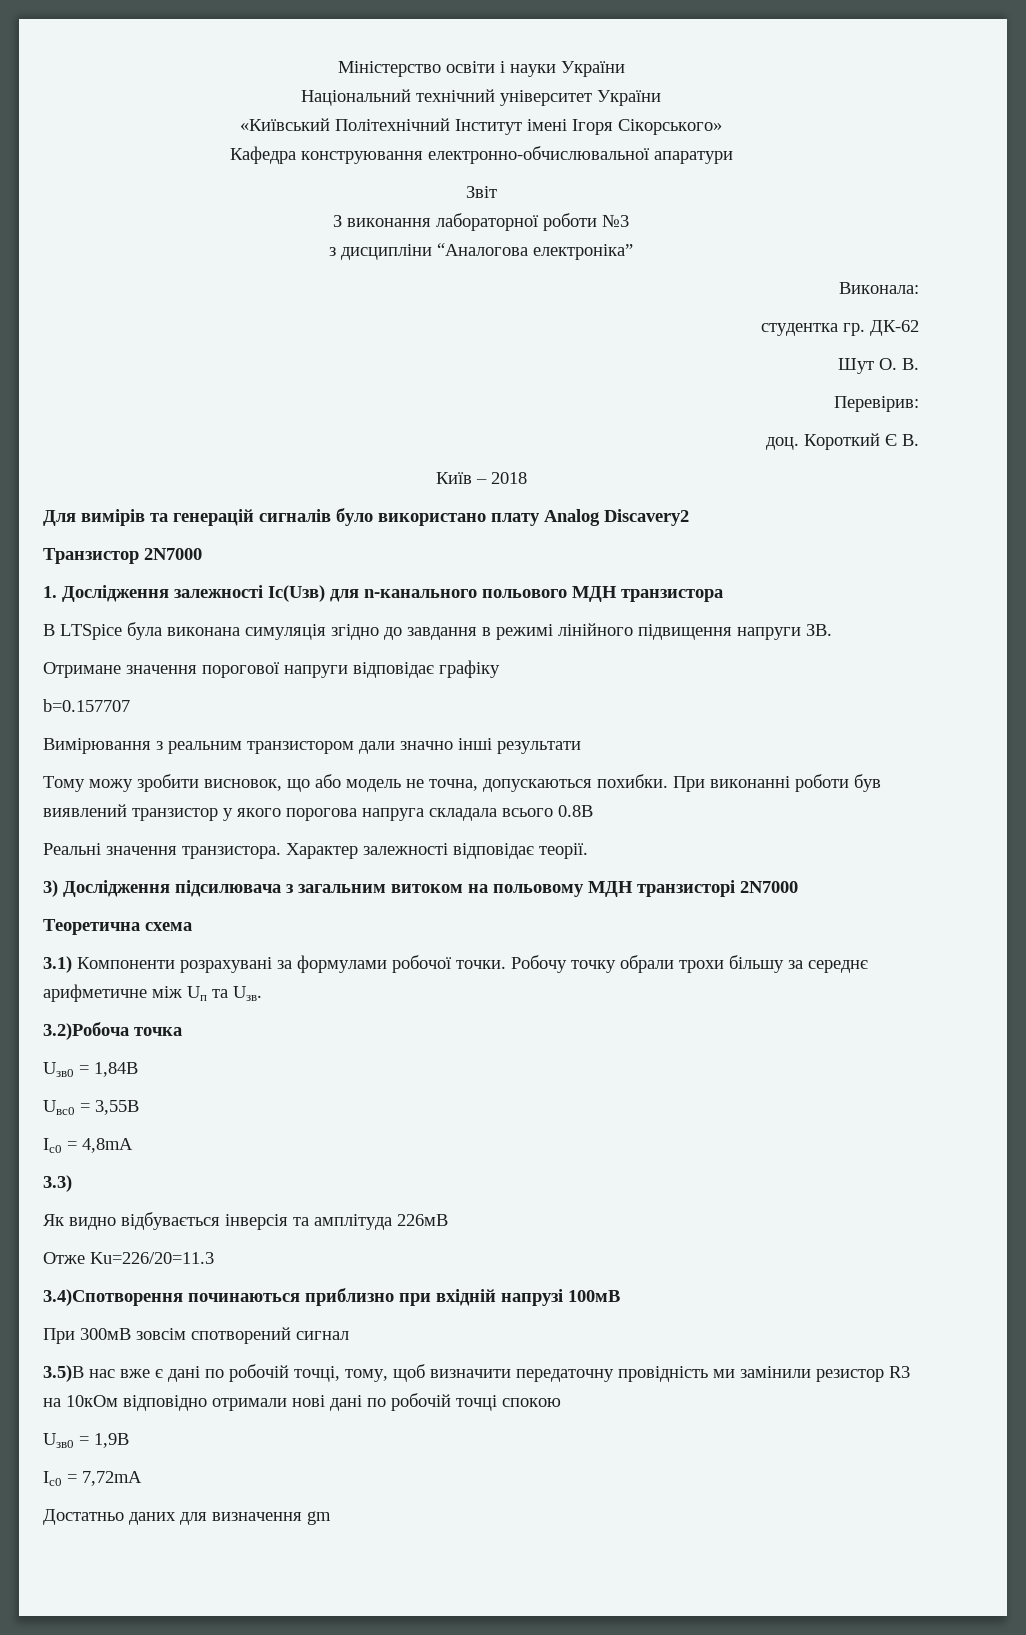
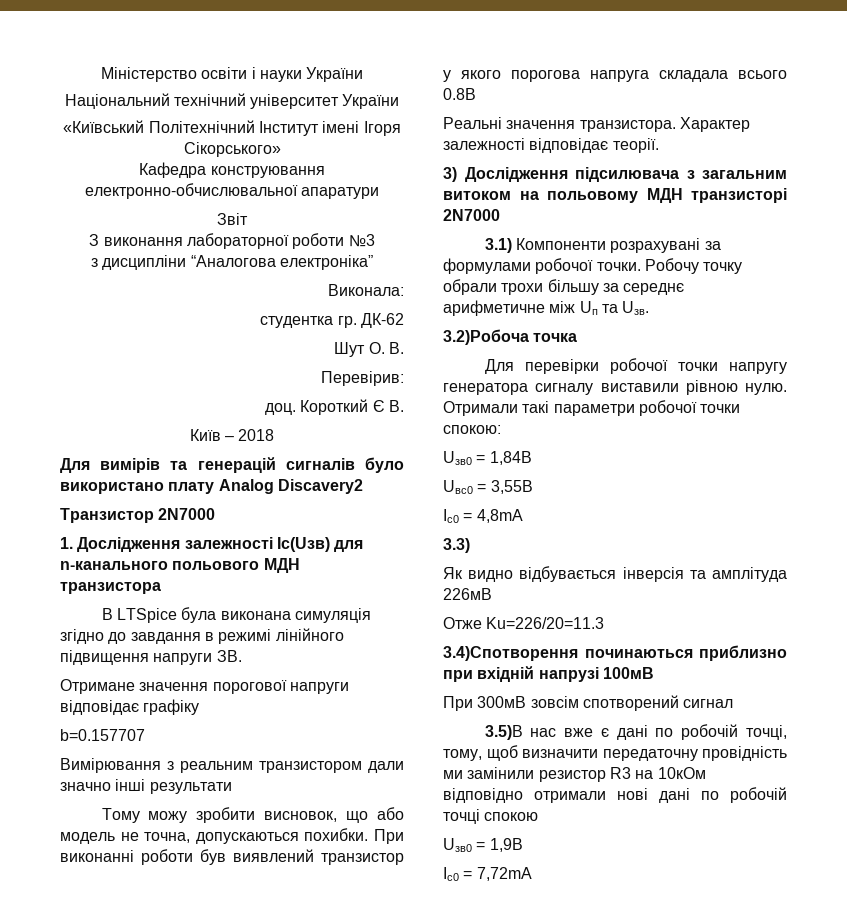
- Теоретична схема
+ Для перевірки робочої точки напругу генератора сигналу виставили рівною нулю. Отримали такі параметри робочої точки спокою:
- Достатньо даних для визначення gm

